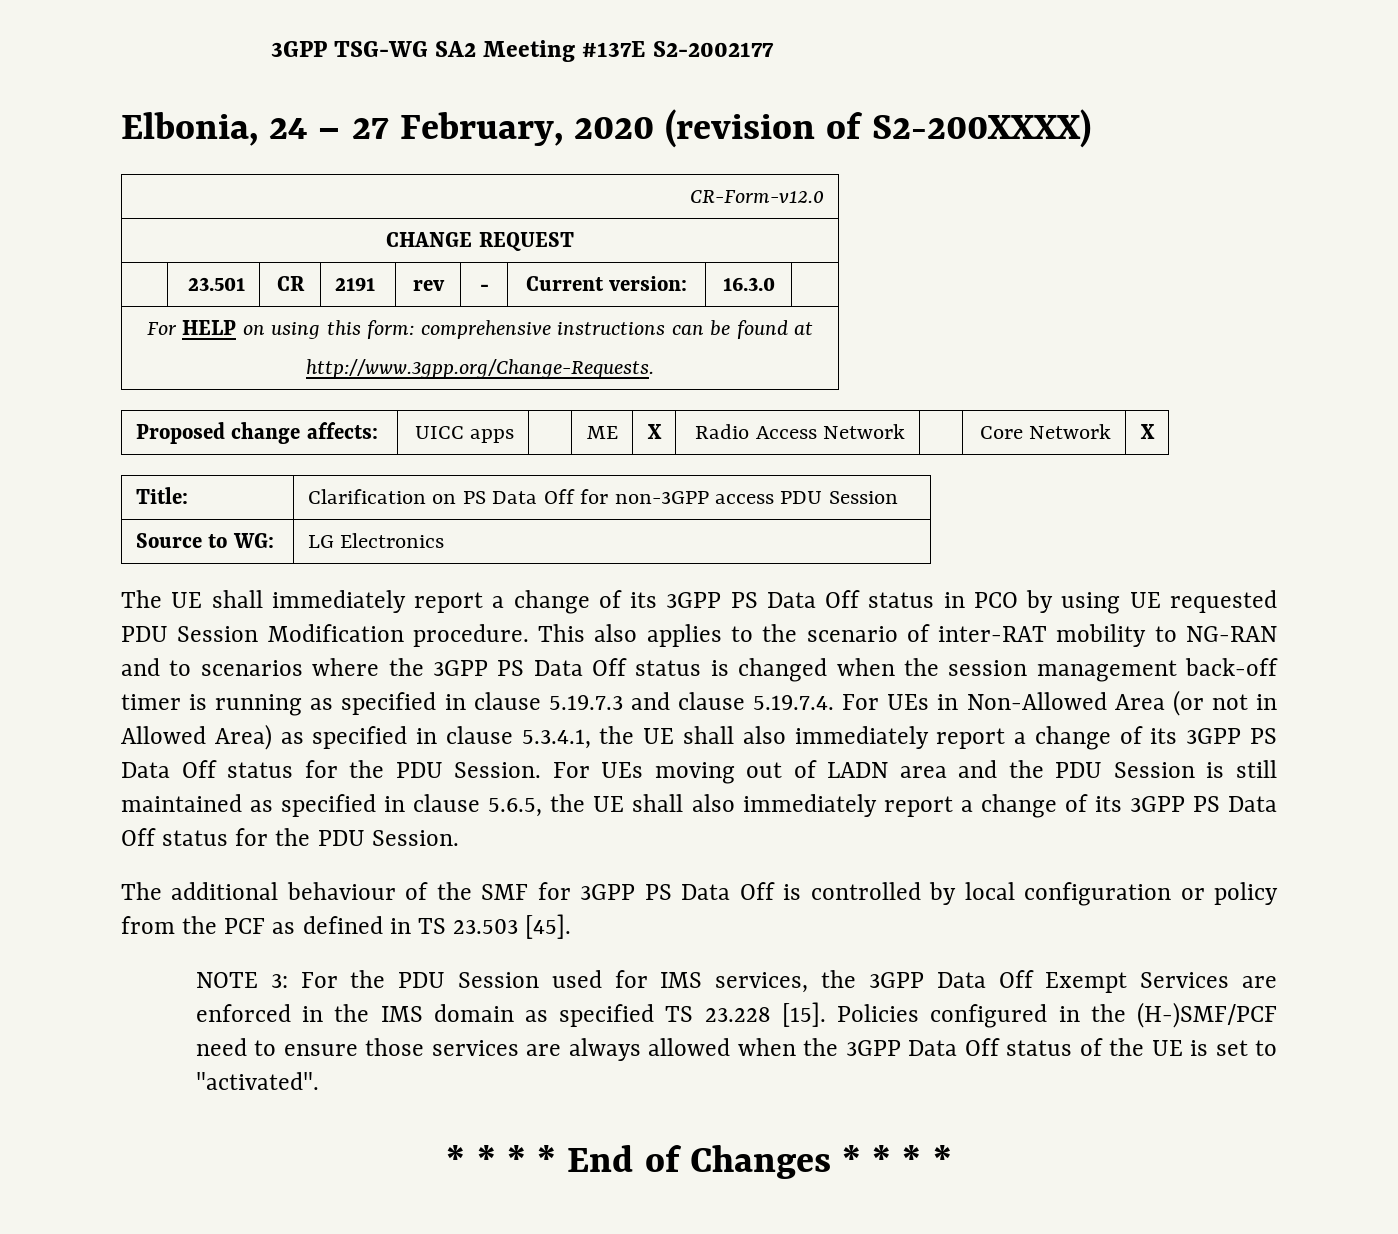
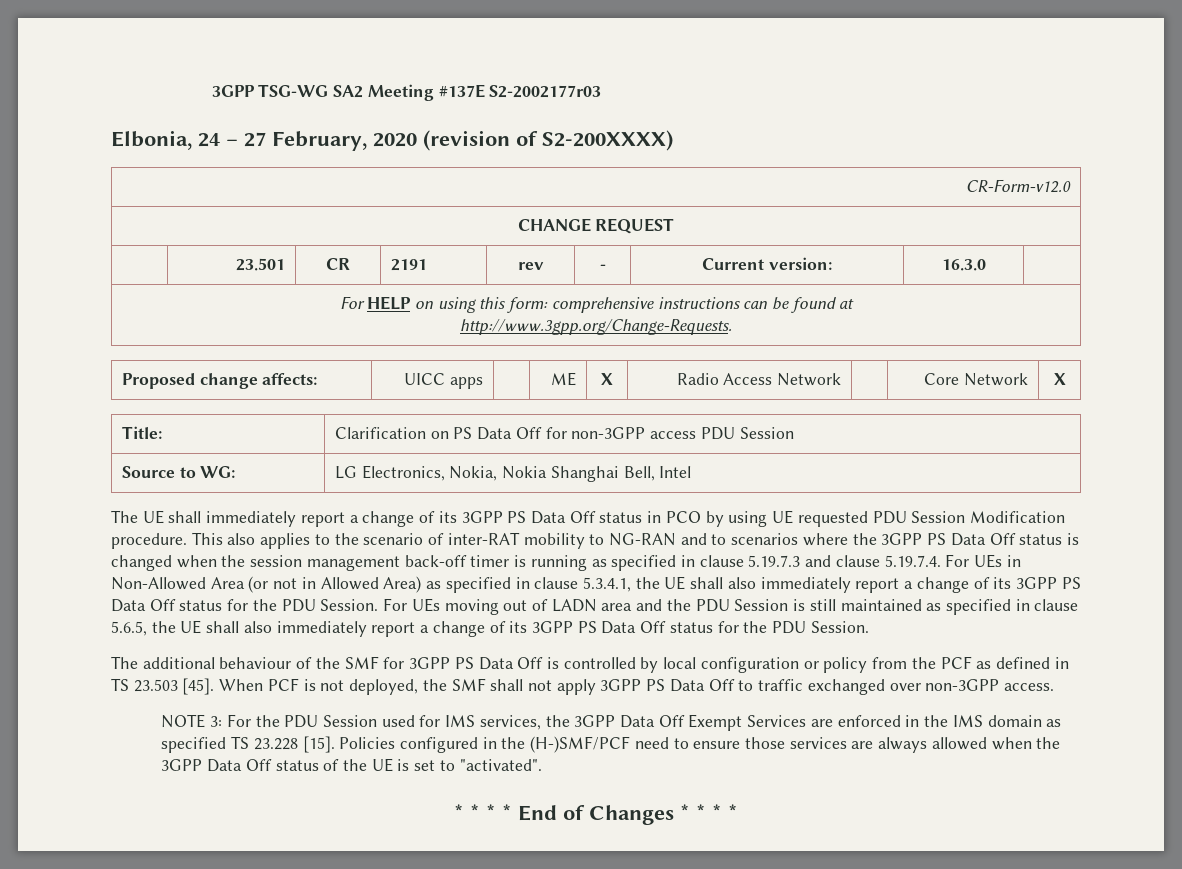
- 3GPP TSG-WG SA2 Meeting #137E S2-2002177
+ 3GPP TSG-WG SA2 Meeting #137E S2-2002177r03
- Source to WG: | LG Electronics
+ Source to WG: | LG Electronics, Nokia, Nokia Shanghai Bell, Intel
+ When PCF is not deployed, the SMF shall not apply 3GPP PS Data Off to traffic exchanged over non-3GPP access.

